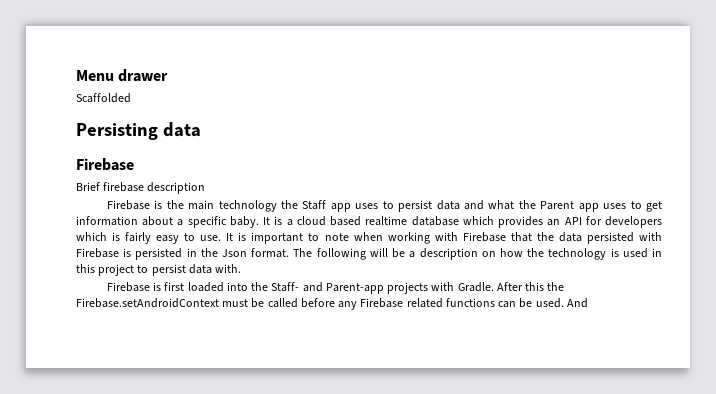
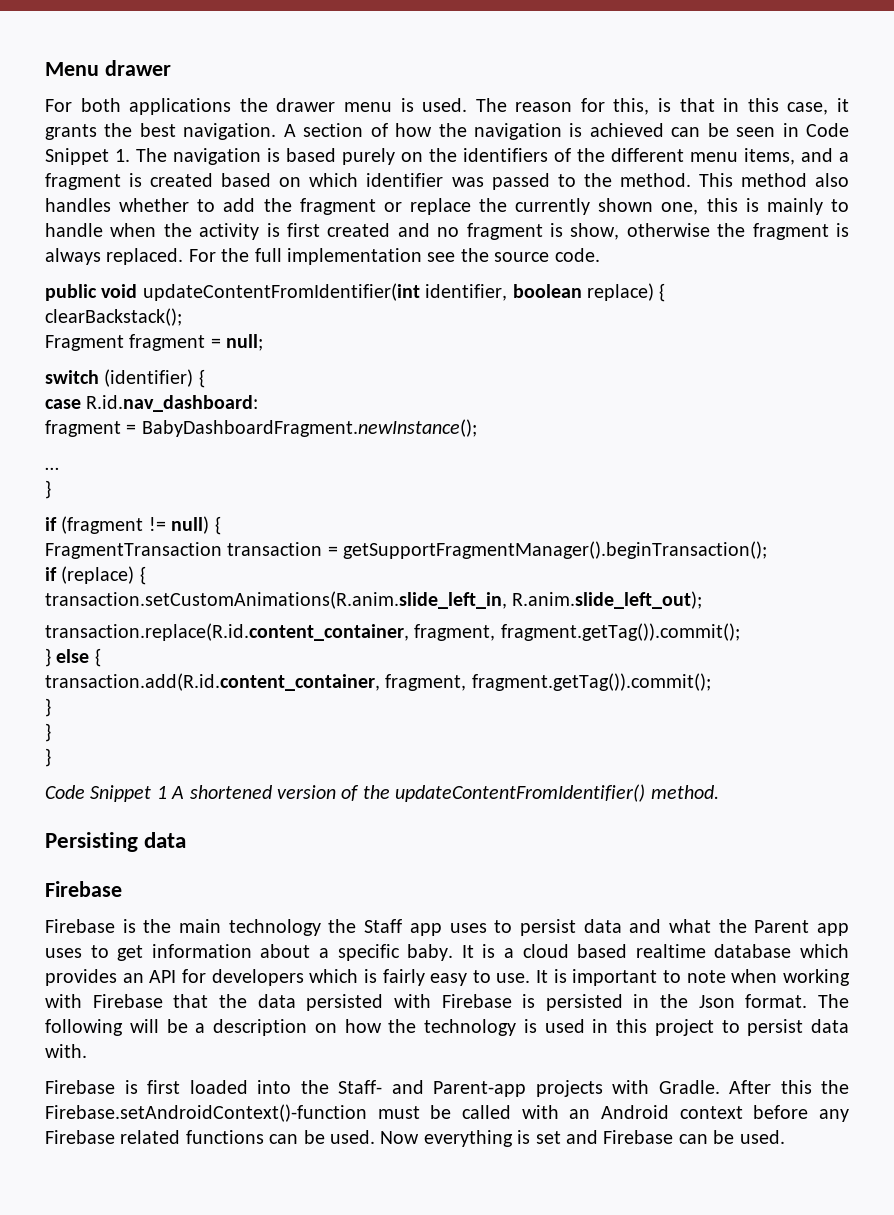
- Scaffolded
+ For both applications the drawer menu is used. The reason for this, is that in this case, it grants the best navigation. A section of how the navigation is achieved can be seen in Code Snippet 1. The navigation is based purely on the identifiers of the different menu items, and a fragment is created based on which identifier was passed to the method. This method also handles whether to add the fragment or replace the currently shown one, this is mainly to handle when the activity is first created and no fragment is show, otherwise the fragment is always replaced. For the full implementation see the source code.
+ public void updateContentFromIdentifier(int identifier, boolean replace) {
+ clearBackstack();
+ Fragment fragment = null;
+ switch (identifier) {
+ case R.id.nav_dashboard:
+ fragment = BabyDashboardFragment.newInstance();
+ …
+ }
+ if (fragment != null) {
+ FragmentTransaction transaction = getSupportFragmentManager().beginTransaction();
+ if (replace) {
+ transaction.setCustomAnimations(R.anim.slide_left_in, R.anim.slide_left_out);
+ transaction.replace(R.id.content_container, fragment, fragment.getTag()).commit();
+ } else {
+ transaction.add(R.id.content_container, fragment, fragment.getTag()).commit();
+ }
+ }
+ }
+ Code Snippet 1 A shortened version of the updateContentFromIdentifier() method.
- Brief firebase description
- After this the Firebase.setAndroidContext must be called before any Firebase related functions can be used.
+ After this the Firebase.setAndroidContext()-function must be called with an Android context before any Firebase related functions can be used.
- And
+ Now everything is set and Firebase can be used.

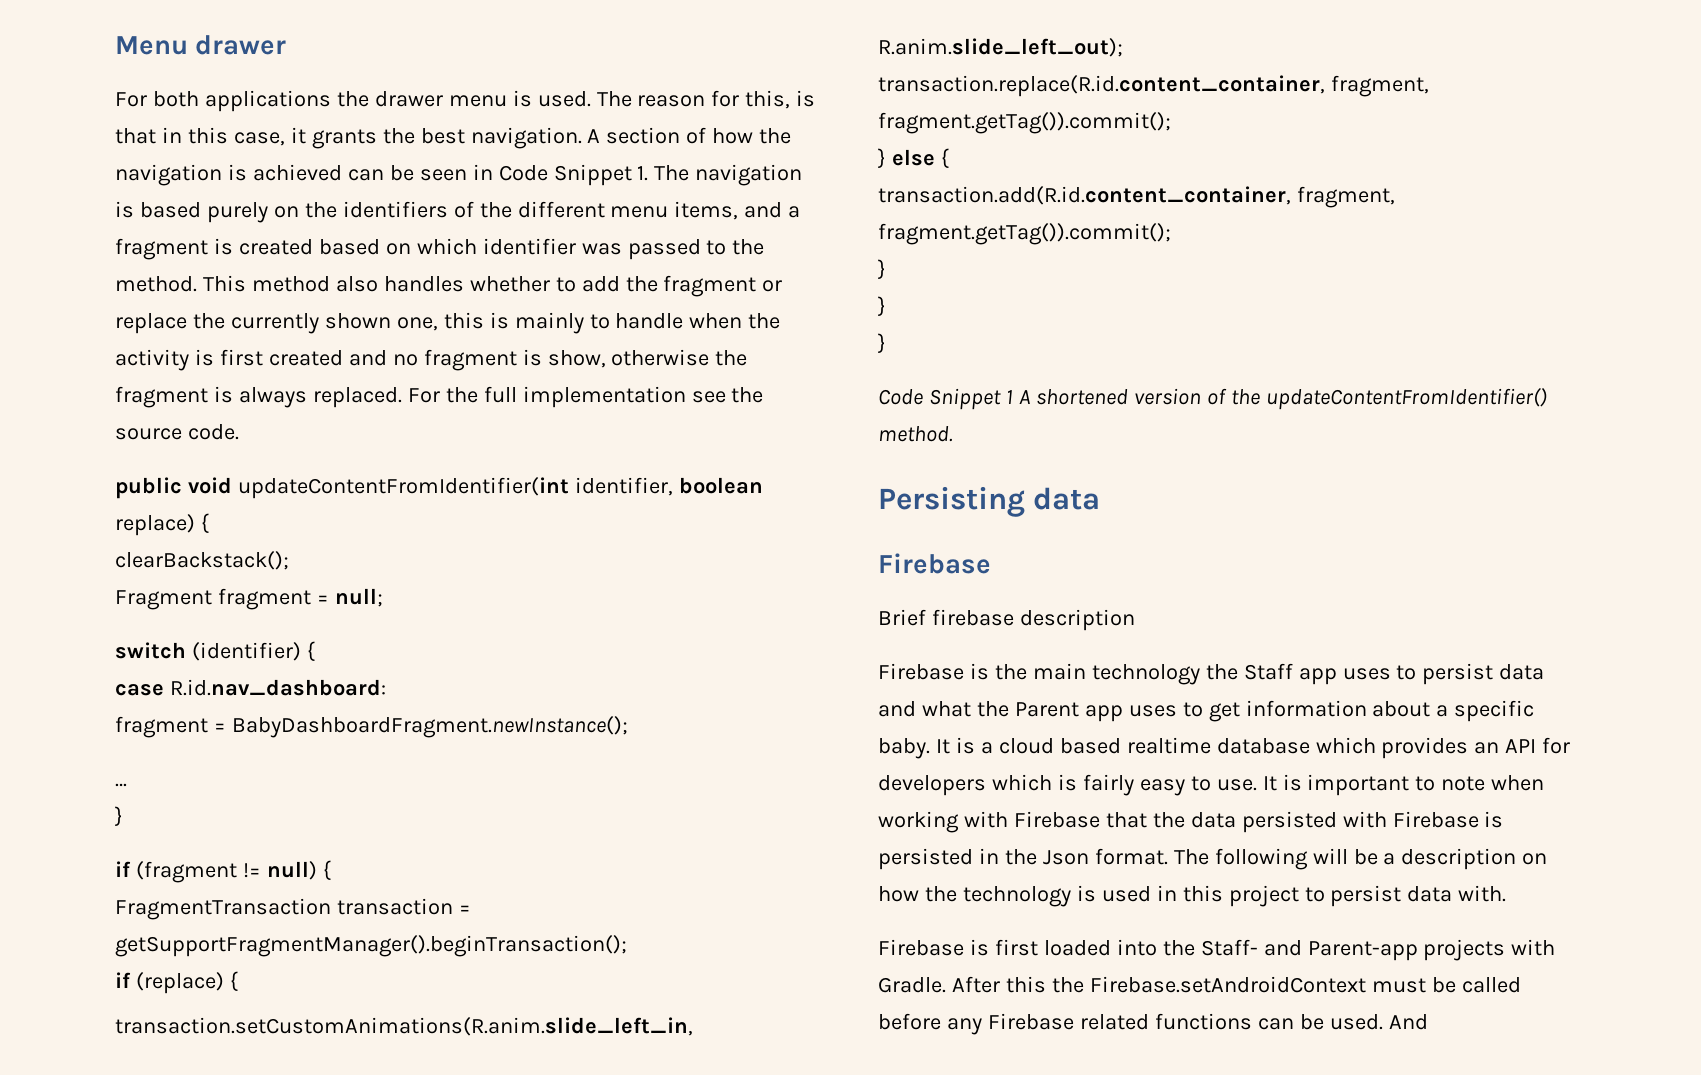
+ Brief firebase description
- After this the Firebase.setAndroidContext()-function must be called with an Android context before any Firebase related functions can be used.
+ After this the Firebase.setAndroidContext must be called before any Firebase related functions can be used.
- Now everything is set and Firebase can be used.
+ And

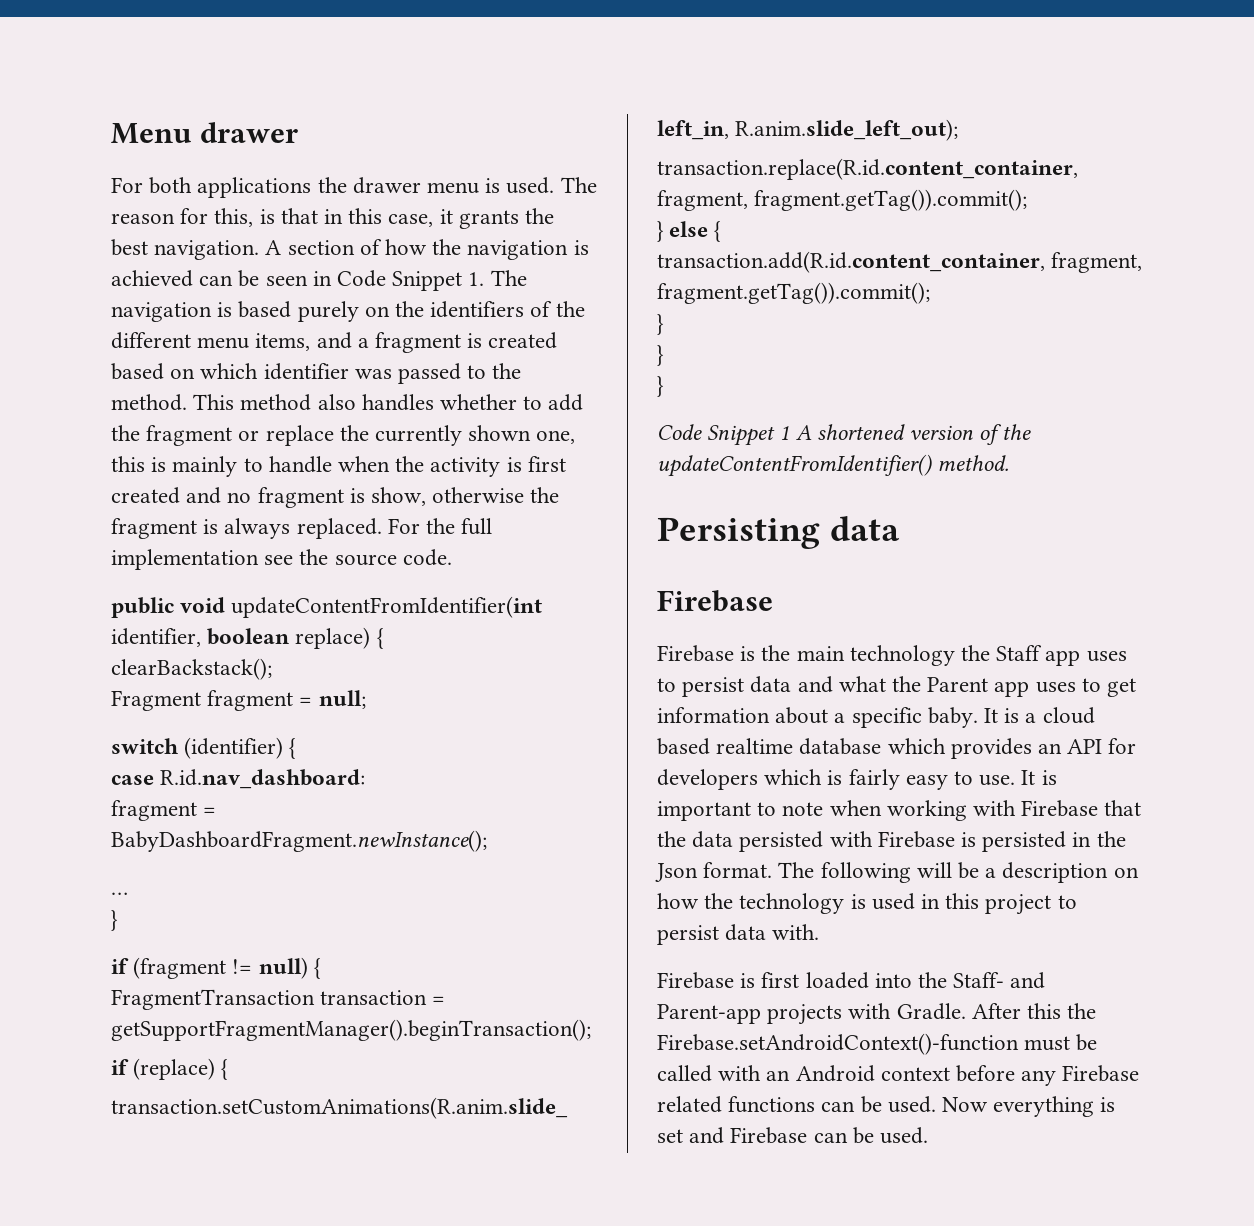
- Brief firebase description
- After this the Firebase.setAndroidContext must be called before any Firebase related functions can be used.
+ After this the Firebase.setAndroidContext()-function must be called with an Android context before any Firebase related functions can be used.
- And
+ Now everything is set and Firebase can be used.

